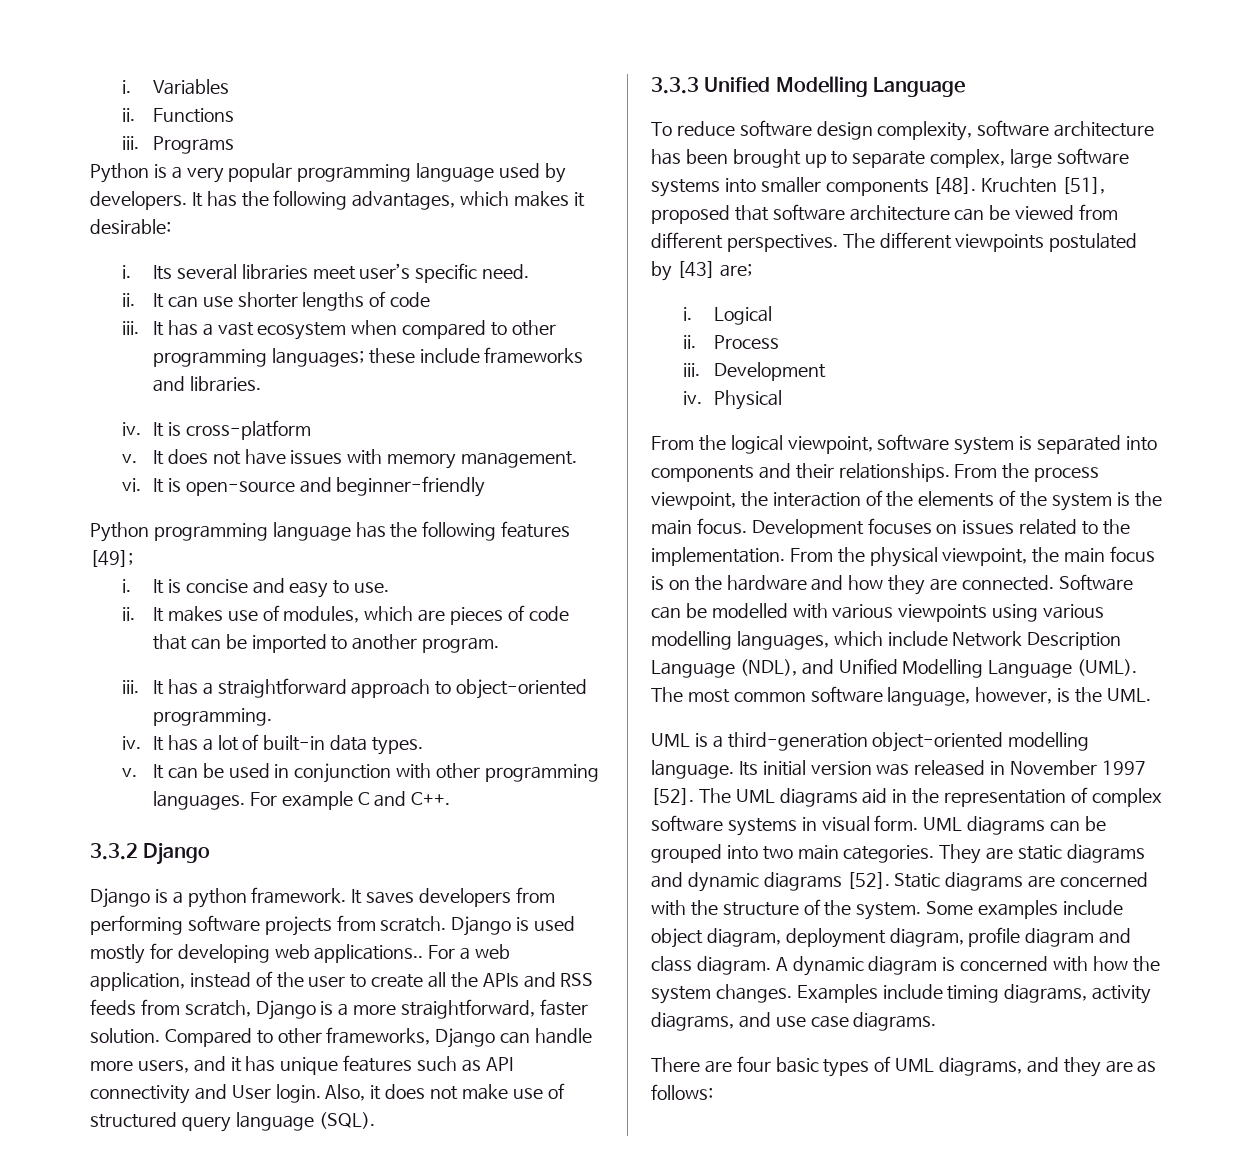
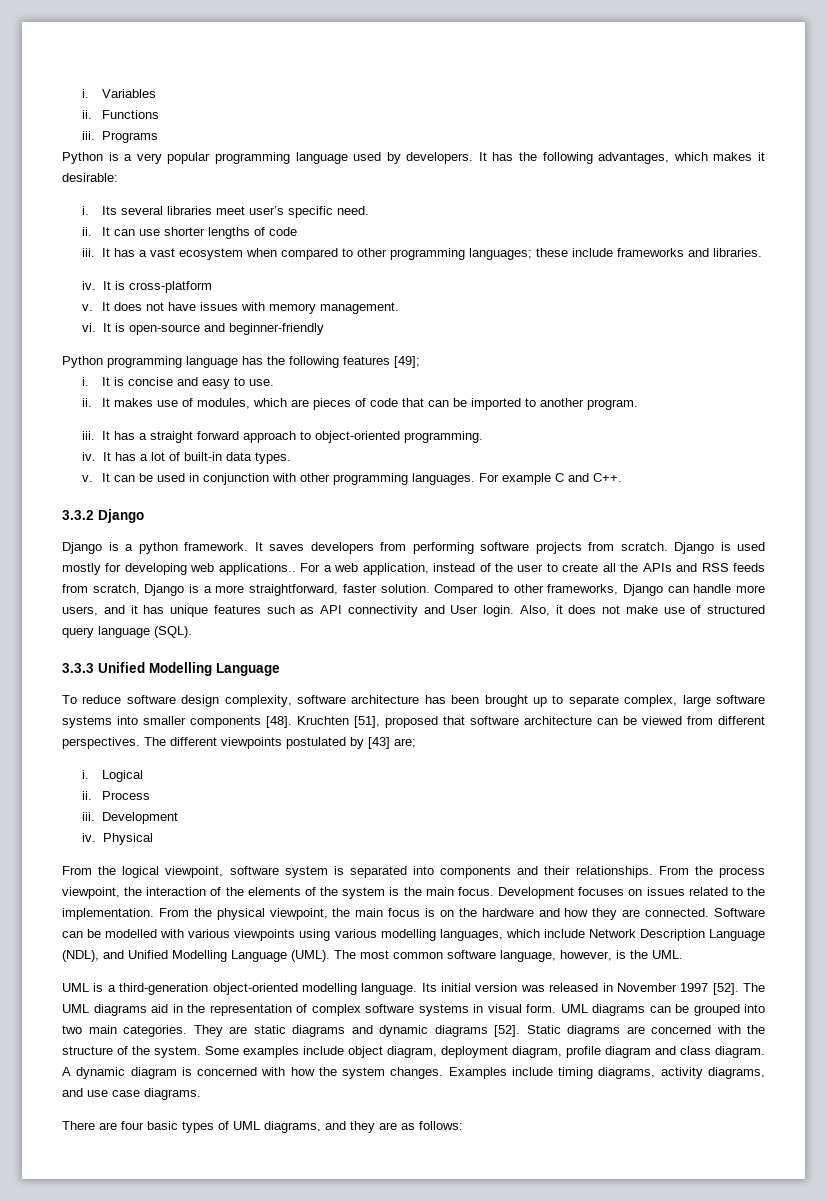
- It has a straightforward approach to object-oriented programming.
+ It has a straight forward approach to object-oriented programming.

